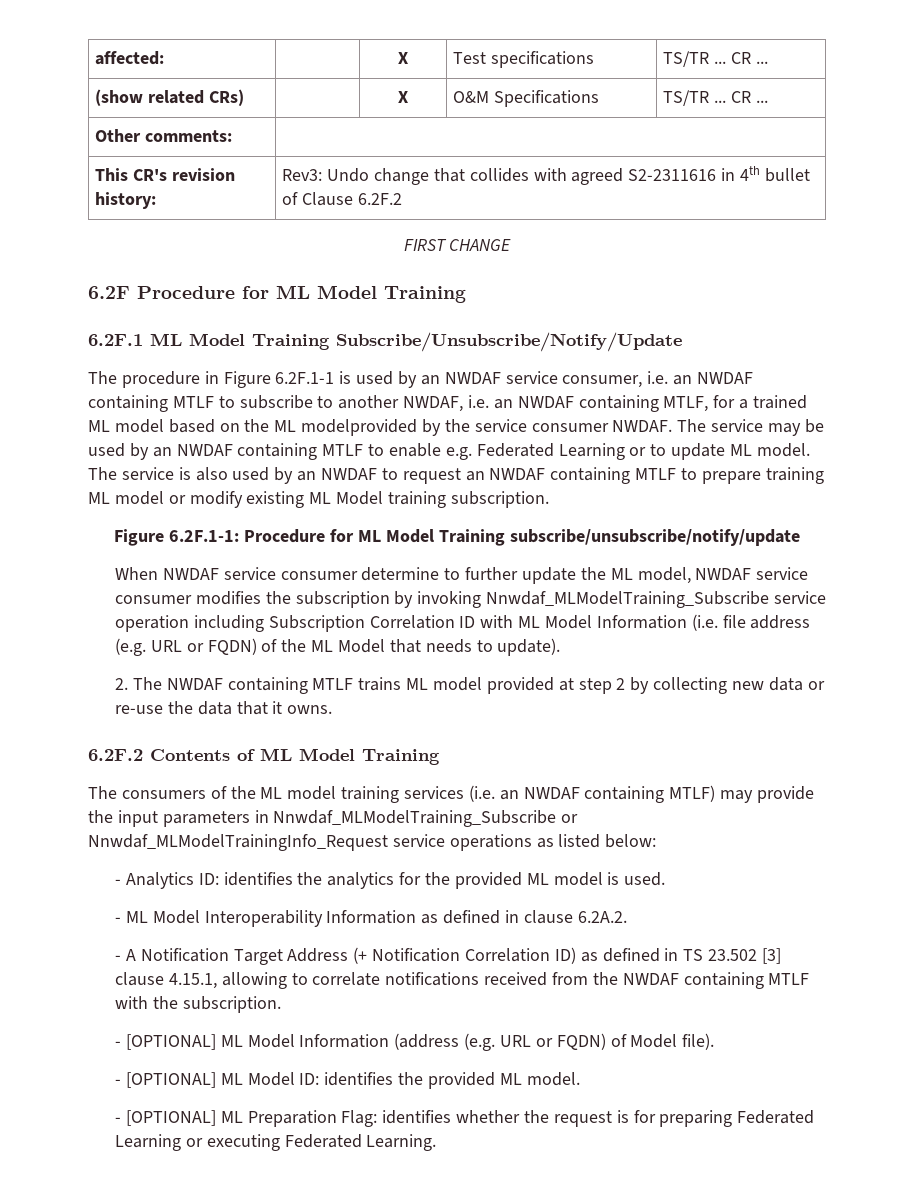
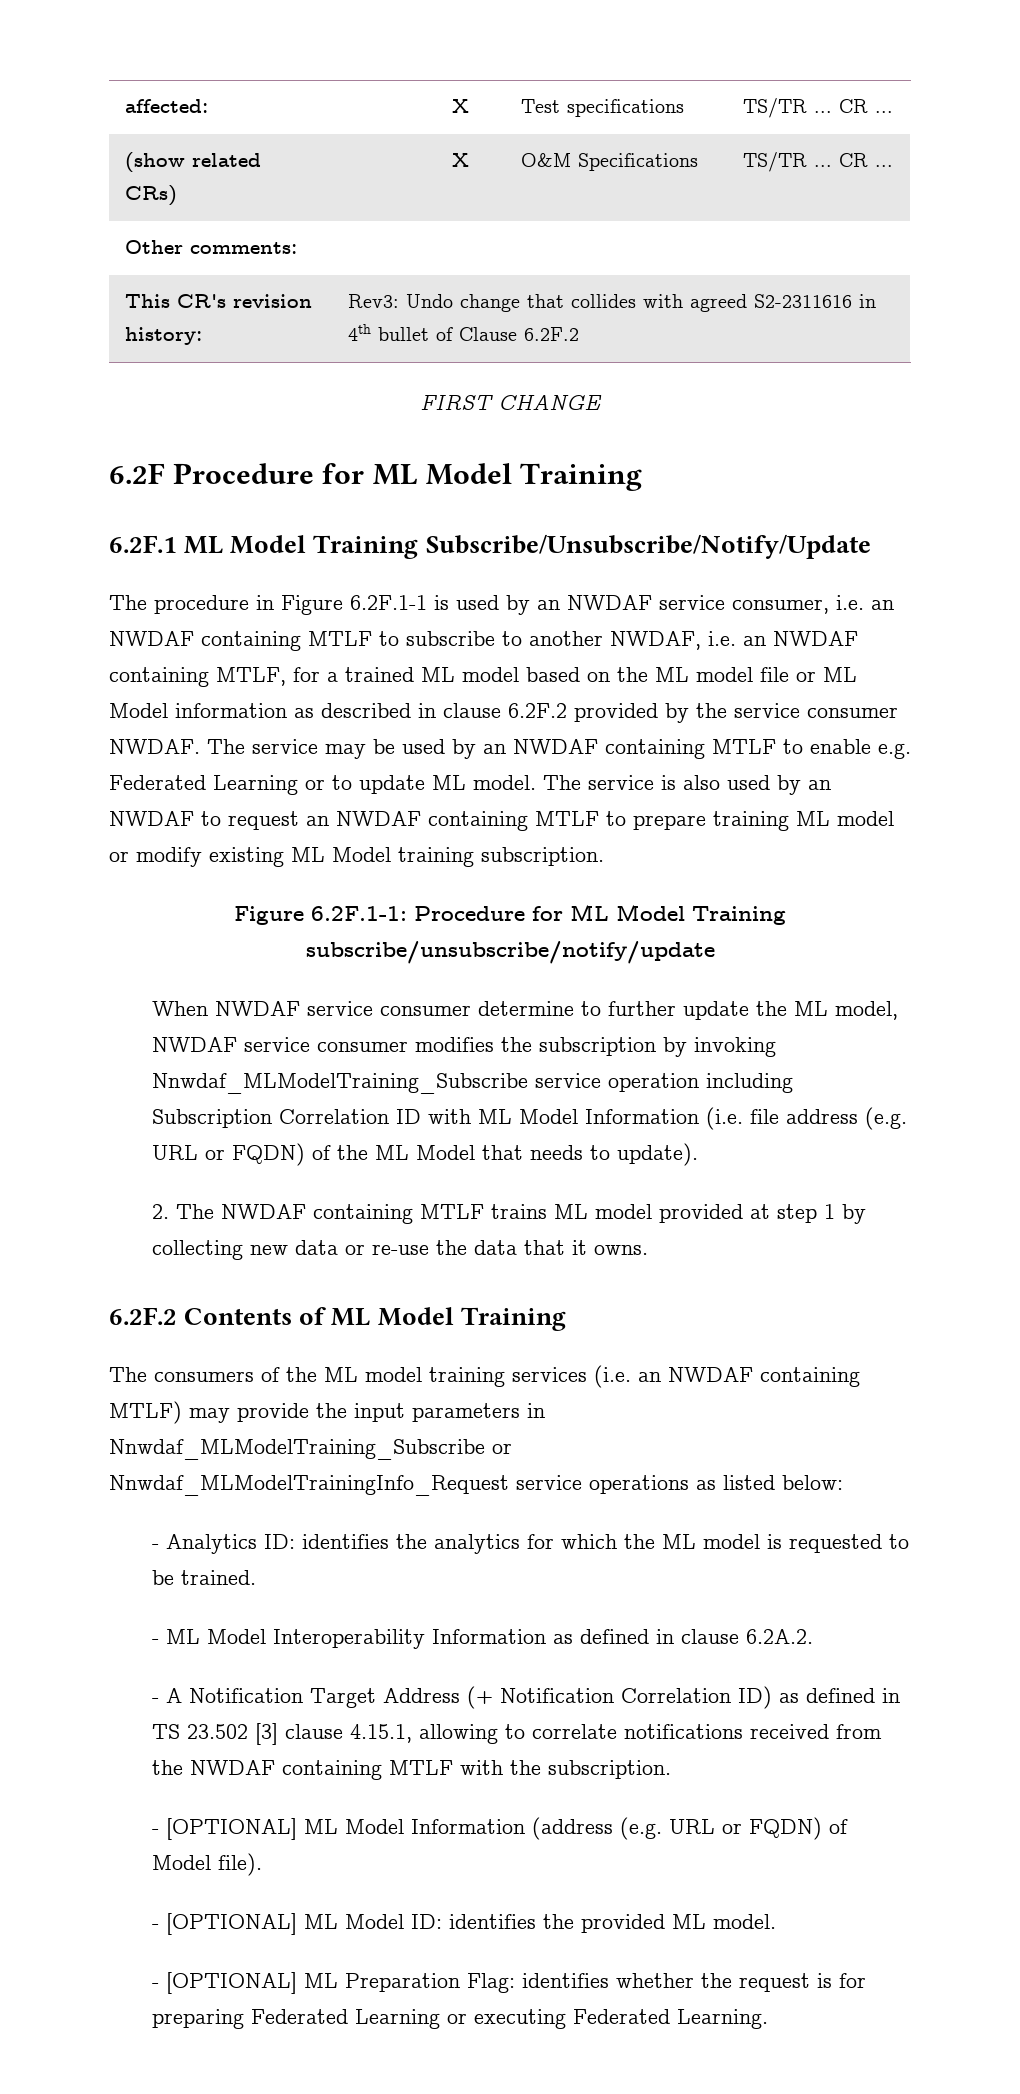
- The procedure in Figure 6.2F.1-1 is used by an NWDAF service consumer, i.e. an NWDAF containing MTLF to subscribe to another NWDAF, i.e. an NWDAF containing MTLF, for a trained ML model based on the ML modelprovided by the service consumer NWDAF.
+ The procedure in Figure 6.2F.1-1 is used by an NWDAF service consumer, i.e. an NWDAF containing MTLF to subscribe to another NWDAF, i.e. an NWDAF containing MTLF, for a trained ML model based on the ML model file or ML Model information as described in clause 6.2F.2 provided by the service consumer NWDAF.
- 2. The NWDAF containing MTLF trains ML model provided at step 2 by collecting new data or re-use the data that it owns.
+ 2. The NWDAF containing MTLF trains ML model provided at step 1 by collecting new data or re-use the data that it owns.
- - Analytics ID: identifies the analytics for the provided ML model is used.
+ - Analytics ID: identifies the analytics for which the ML model is requested to be trained.

